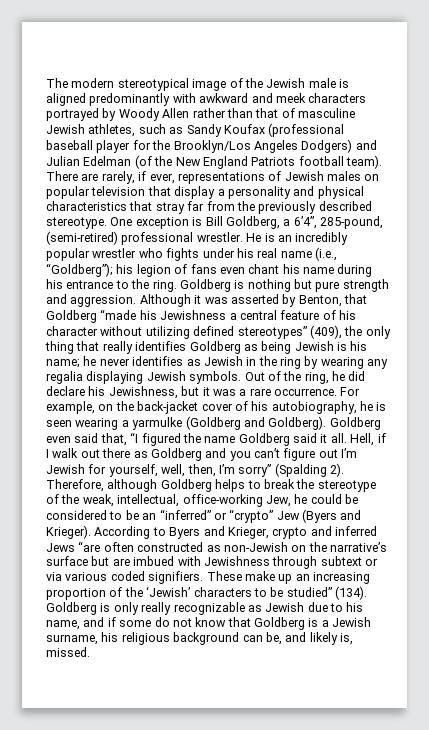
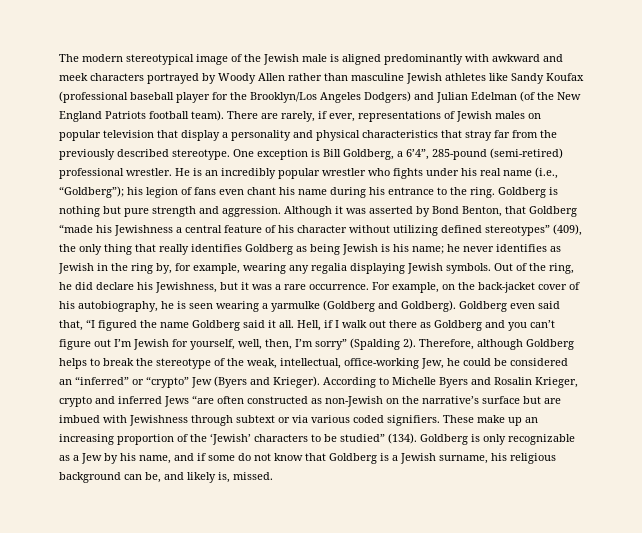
- The modern stereotypical image of the Jewish male is aligned predominantly with awkward and meek characters portrayed by Woody Allen rather than that of masculine Jewish athletes, such as Sandy Koufax (professional baseball player for the Brooklyn/Los Angeles Dodgers) and Julian Edelman (of the New England Patriots football team).
+ The modern stereotypical image of the Jewish male is aligned predominantly with awkward and meek characters portrayed by Woody Allen rather than masculine Jewish athletes like Sandy Koufax (professional baseball player for the Brooklyn/Los Angeles Dodgers) and Julian Edelman (of the New England Patriots football team).
- One exception is Bill Goldberg, a 6’4”, 285-pound, (semi-retired) professional wrestler.
+ One exception is Bill Goldberg, a 6’4”, 285-pound (semi-retired) professional wrestler.
- Although it was asserted by Benton, that Goldberg “made his Jewishness a central feature of his character without utilizing defined stereotypes” (409), the only thing that really identifies Goldberg as being Jewish is his name; he never identifies as Jewish in the ring by wearing any regalia displaying Jewish symbols.
+ Although it was asserted by Bond Benton, that Goldberg “made his Jewishness a central feature of his character without utilizing defined stereotypes” (409), the only thing that really identifies Goldberg as being Jewish is his name; he never identifies as Jewish in the ring by, for example, wearing any regalia displaying Jewish symbols.
- Therefore, although Goldberg helps to break the stereotype of the weak, intellectual, office-working Jew, he could be considered to be an “inferred” or “crypto” Jew (Byers and Krieger).
+ Therefore, although Goldberg helps to break the stereotype of the weak, intellectual, office-working Jew, he could be considered an “inferred” or “crypto” Jew (Byers and Krieger).
- According to Byers and Krieger, crypto and inferred Jews “are often constructed as non-Jewish on the narrative’s surface but are imbued with Jewishness through subtext or via various coded signifiers.
+ According to Michelle Byers and Rosalin Krieger, crypto and inferred Jews “are often constructed as non-Jewish on the narrative’s surface but are imbued with Jewishness through subtext or via various coded signifiers.
- Goldberg is only really recognizable as Jewish due to his name, and if some do not know that Goldberg is a Jewish surname, his religious background can be, and likely is, missed.
+ Goldberg is only recognizable as a Jew by his name, and if some do not know that Goldberg is a Jewish surname, his religious background can be, and likely is, missed.

